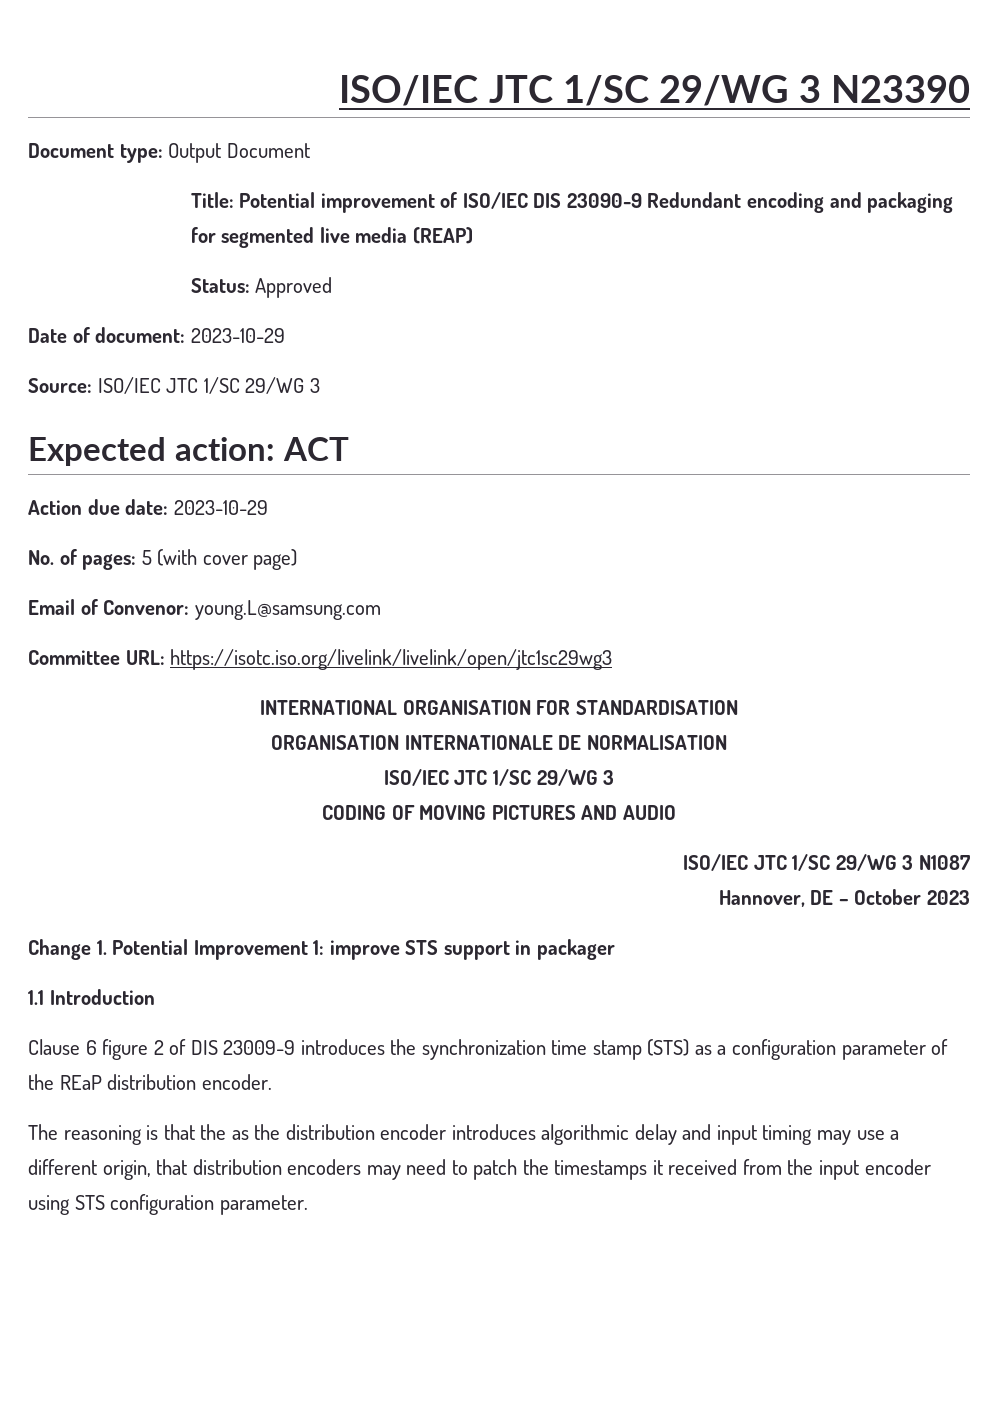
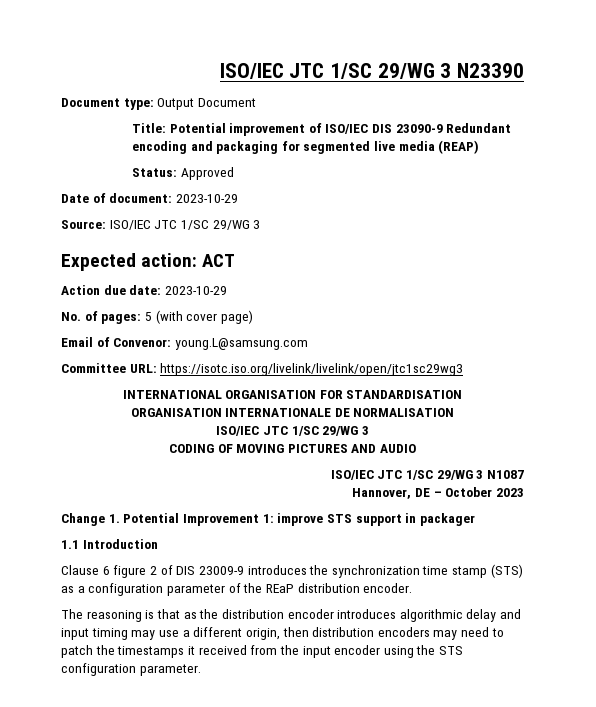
- The reasoning is that the as the distribution encoder introduces algorithmic delay and input timing may use a different origin, that distribution encoders may need to patch the timestamps it received from the input encoder using STS configuration parameter.
+ The reasoning is that as the distribution encoder introduces algorithmic delay and input timing may use a different origin, then distribution encoders may need to patch the timestamps it received from the input encoder using the STS configuration parameter.

